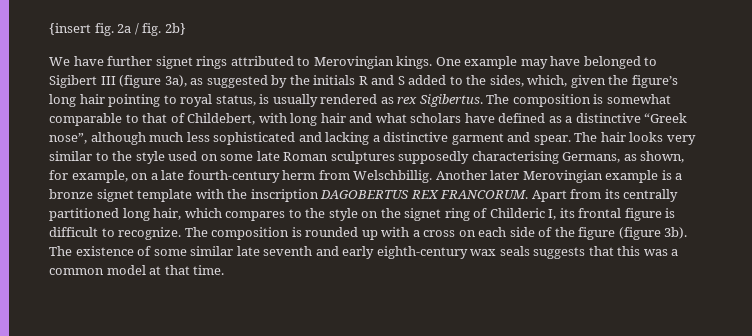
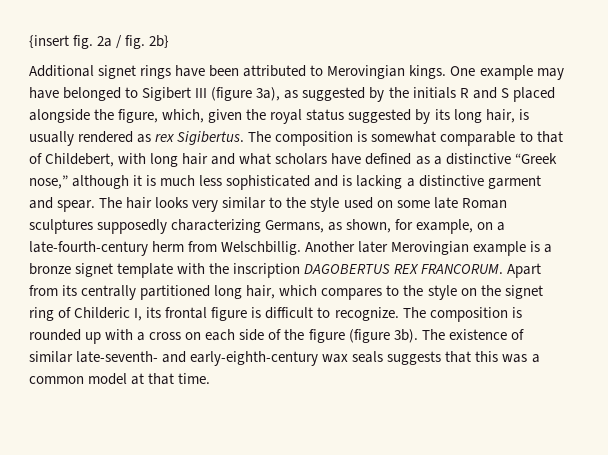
- We have further signet rings attributed to Merovingian kings.
+ Additional signet rings have been attributed to Merovingian kings.
- One example may have belonged to Sigibert III (figure 3a), as suggested by the initials R and S added to the sides, which, given the figure’s long hair pointing to royal status, is usually rendered as rex Sigibertus.
+ One example may have belonged to Sigibert III (figure 3a), as suggested by the initials R and S placed alongside the figure, which, given the royal status suggested by its long hair, is usually rendered as rex Sigibertus.
- The composition is somewhat comparable to that of Childebert, with long hair and what scholars have defined as a distinctive “Greek nose”, although much less sophisticated and lacking a distinctive garment and spear.
+ The composition is somewhat comparable to that of Childebert, with long hair and what scholars have defined as a distinctive “Greek nose,” although it is much less sophisticated and is lacking a distinctive garment and spear.
- The hair looks very similar to the style used on some late Roman sculptures supposedly characterising Germans, as shown, for example, on a late fourth-century herm from Welschbillig.
+ The hair looks very similar to the style used on some late Roman sculptures supposedly characterizing Germans, as shown, for example, on a late-fourth-century herm from Welschbillig.
- The existence of some similar late seventh and early eighth-century wax seals suggests that this was a common model at that time.
+ The existence of similar late-seventh- and early-eighth-century wax seals suggests that this was a common model at that time.

